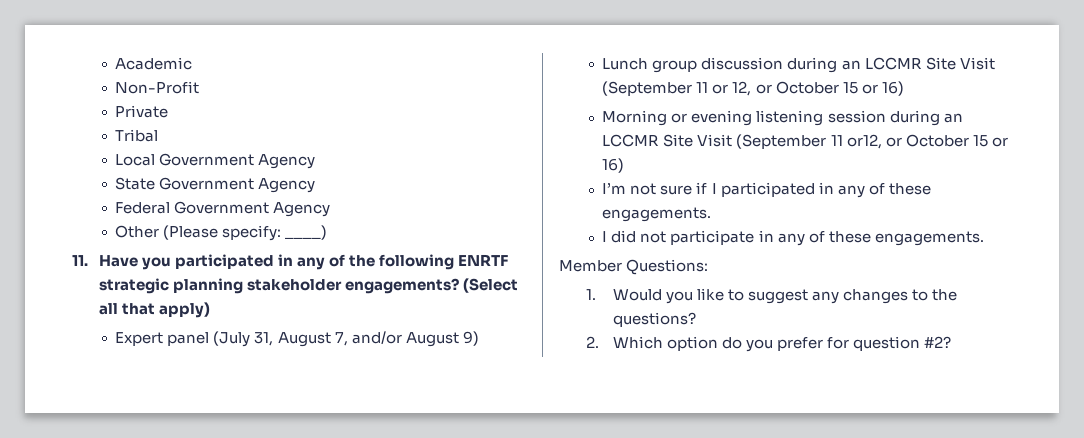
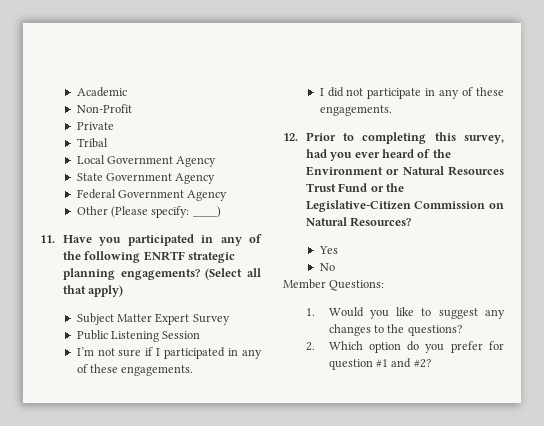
- 11. Have you participated in any of the following ENRTF strategic planning stakeholder engagements?
+ 11. Have you participated in any of the following ENRTF strategic planning engagements?
- Expert panel (July 31, August 7, and/or August 9)
- Lunch group discussion during an LCCMR Site Visit (September 11 or 12, or October 15 or 16)
- Morning or evening listening session during an LCCMR Site Visit (September 11 or12, or October 15 or 16)
+ Subject Matter Expert Survey
+ Public Listening Session
+ 12. Prior to completing this survey, had you ever heard of the Environment or Natural Resources Trust Fund or the Legislative-Citizen Commission on Natural Resources?
+ Yes
+ No
- 2. Which option do you prefer for question #2?
+ 2. Which option do you prefer for question #1 and #2?

